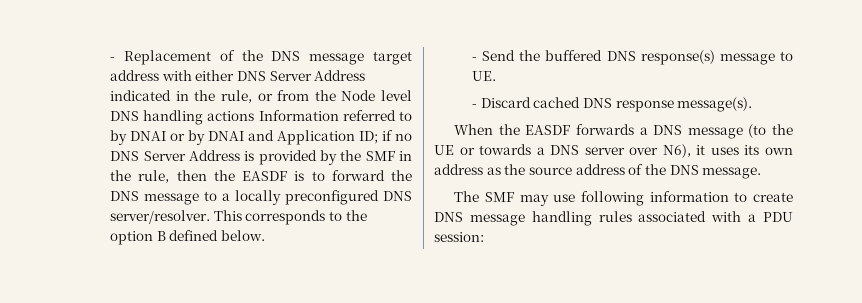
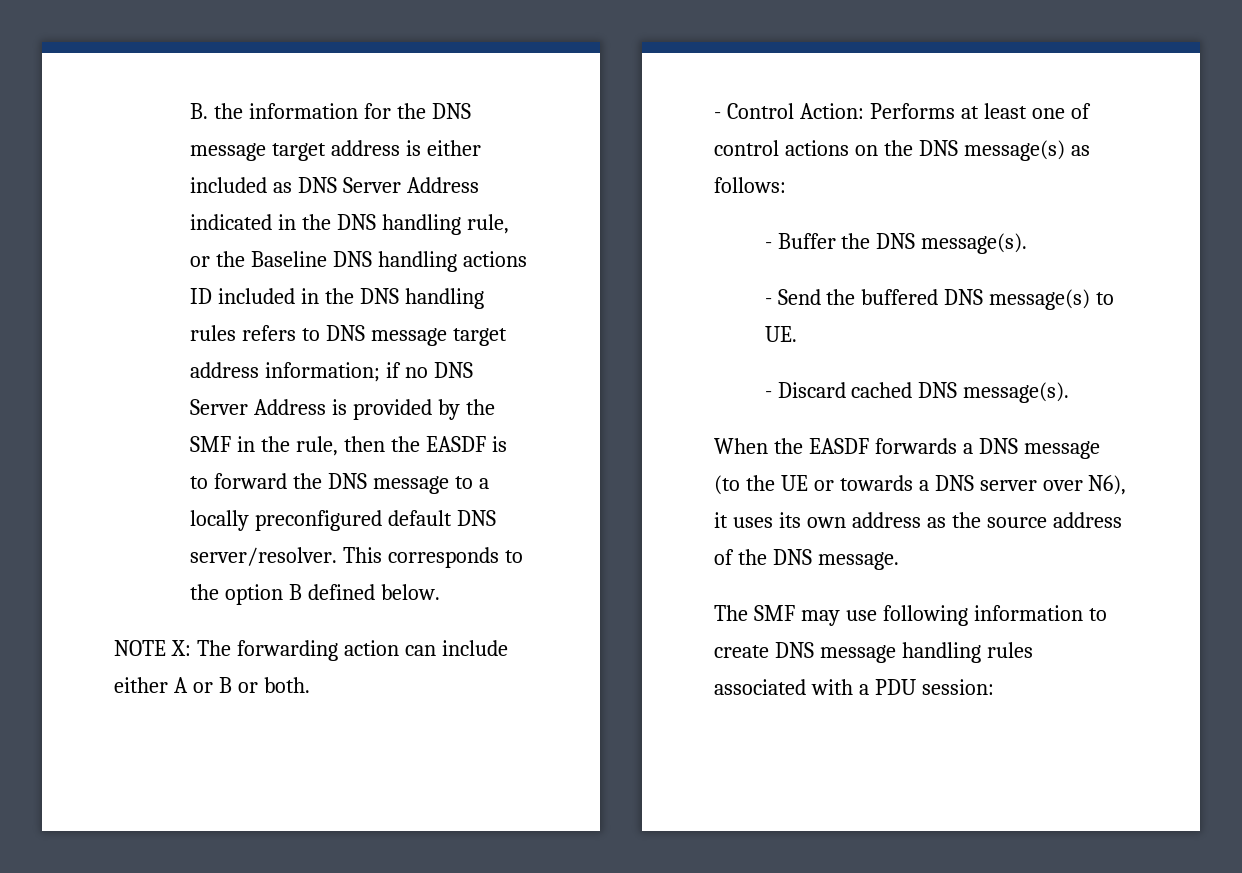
- - Replacement of the DNS message target address with either DNS Server Address indicated in the rule, or from the Node level DNS handling actions Information referred to by DNAI or by DNAI and Application ID; if no DNS Server Address is provided by the SMF in the rule, then the EASDF is to forward the DNS message to a locally preconfigured DNS server/resolver.
+ B. the information for the DNS message target address is either included as DNS Server Address indicated in the DNS handling rule, or the Baseline DNS handling actions ID included in the DNS handling rules refers to DNS message target address information; if no DNS Server Address is provided by the SMF in the rule, then the EASDF is to forward the DNS message to a locally preconfigured default DNS server/resolver.
+ NOTE X: The forwarding action can include either A or B or both.
+ - Control Action: Performs at least one of control actions on the DNS message(s) as follows:
+ - Buffer the DNS message(s).
- - Send the buffered DNS response(s) message to UE.
+ - Send the buffered DNS message(s) to UE.
- - Discard cached DNS response message(s).
+ - Discard cached DNS message(s).

